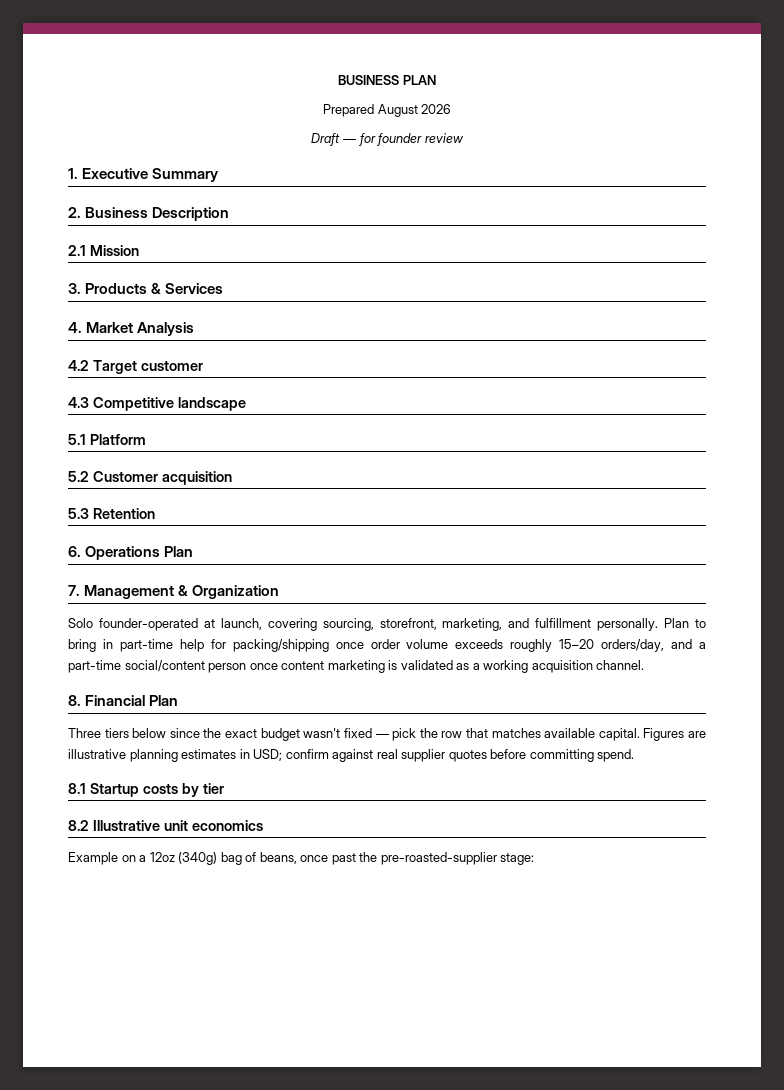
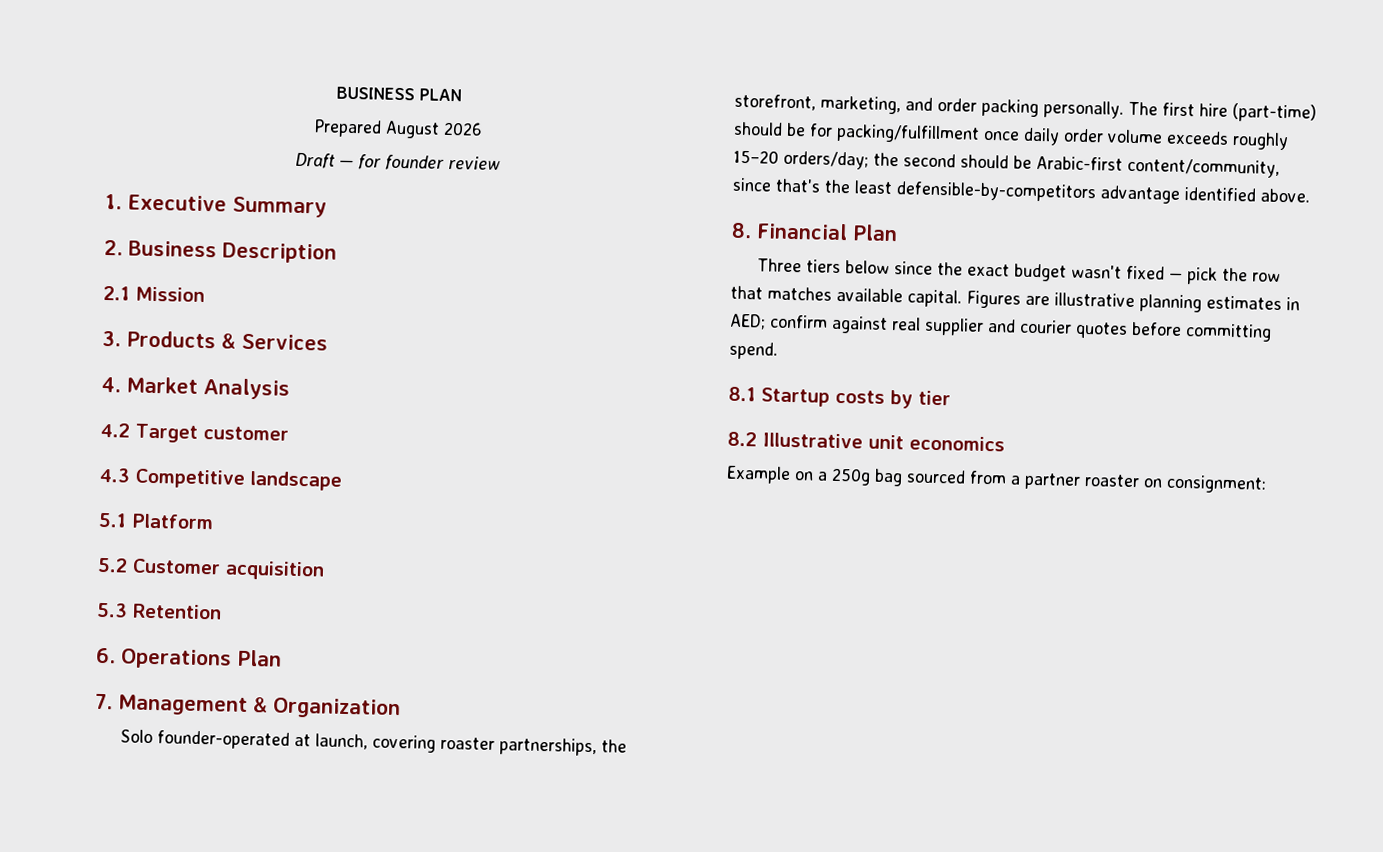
- Solo founder-operated at launch, covering sourcing, storefront, marketing, and fulfillment personally. Plan to bring in part-time help for packing/shipping once order volume exceeds roughly 15–20 orders/day, and a part-time social/content person once content marketing is validated as a working acquisition channel.
+ Solo founder-operated at launch, covering roaster partnerships, the storefront, marketing, and order packing personally. The first hire (part-time) should be for packing/fulfillment once daily order volume exceeds roughly 15–20 orders/day; the second should be Arabic-first content/community, since that's the least defensible-by-competitors advantage identified above.
- Figures are illustrative planning estimates in USD; confirm against real supplier quotes before committing spend.
+ Figures are illustrative planning estimates in AED; confirm against real supplier and courier quotes before committing spend.
- Example on a 12oz (340g) bag of beans, once past the pre-roasted-supplier stage:
+ Example on a 250g bag sourced from a partner roaster on consignment:

